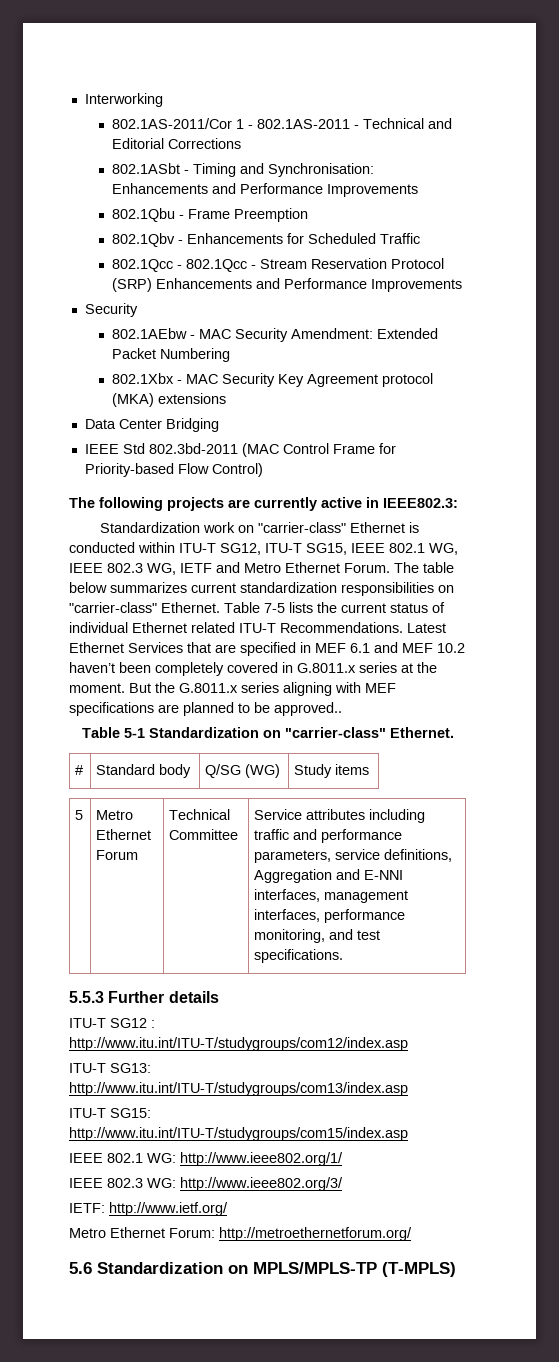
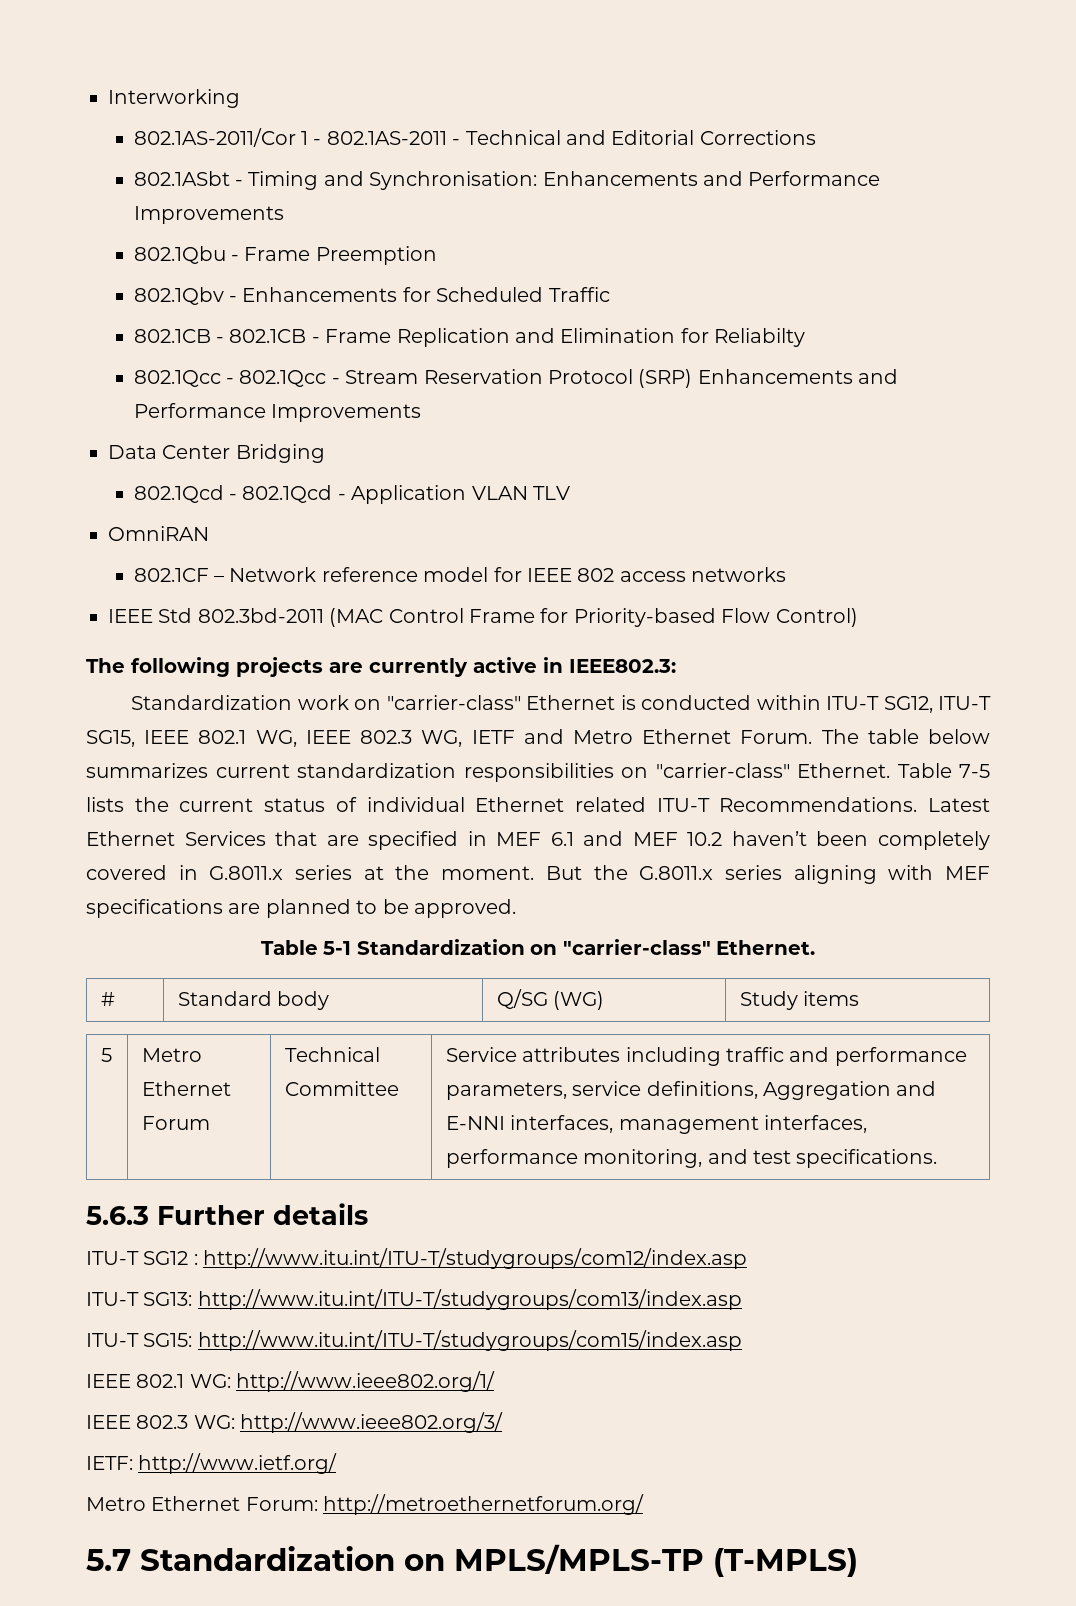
+ 802.1CB - 802.1CB - Frame Replication and Elimination for Reliabilty
  802.1Qcc - 802.1Qcc - Stream Reservation Protocol (SRP) Enhancements and Performance Improvements
- Security
- 802.1AEbw - MAC Security Amendment: Extended Packet Numbering
- 802.1Xbx - MAC Security Key Agreement protocol (MKA) extensions
  Data Center Bridging
+ 802.1Qcd - 802.1Qcd - Application VLAN TLV
+ OmniRAN
+ 802.1CF – Network reference model for IEEE 802 access networks
- But the G.8011.x series aligning with MEF specifications are planned to be approved..
+ But the G.8011.x series aligning with MEF specifications are planned to be approved.
- 5.5.3 Further details
+ 5.6.3 Further details
- 5.6 Standardization on MPLS/MPLS-TP (T-MPLS)
+ 5.7 Standardization on MPLS/MPLS-TP (T-MPLS)

